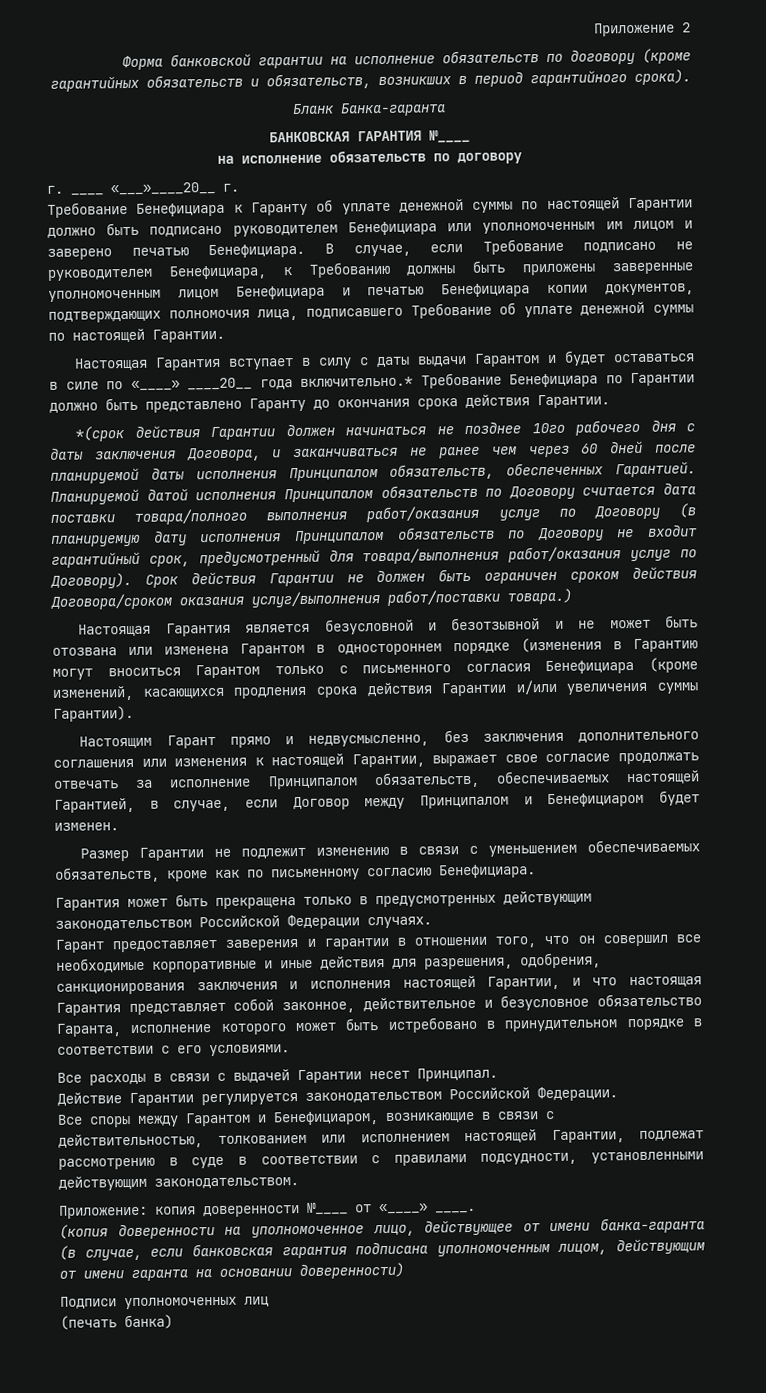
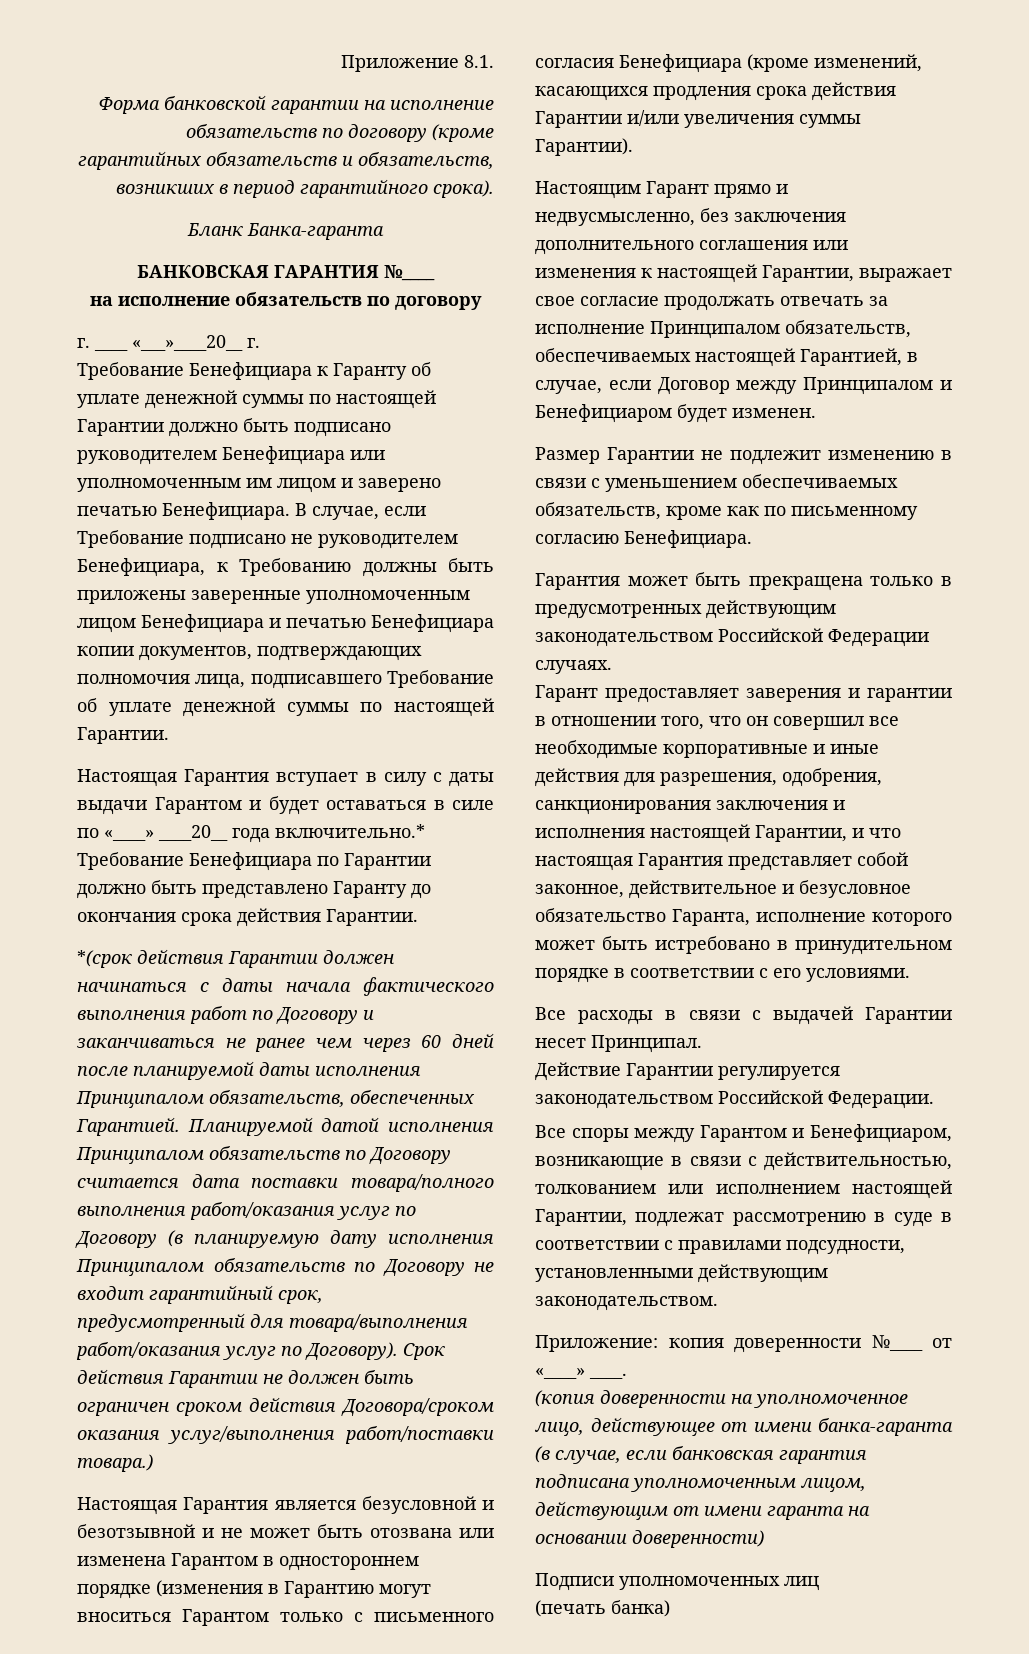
- Приложение 2
+ Приложение 8.1.
- *(срок действия Гарантии должен начинаться не позднее 10го рабочего дня с даты заключения Договора, и заканчиваться не ранее чем через 60 дней после планируемой даты исполнения Принципалом обязательств, обеспеченных Гарантией.
+ *(срок действия Гарантии должен начинаться с даты начала фактического выполнения работ по Договору и заканчиваться не ранее чем через 60 дней после планируемой даты исполнения Принципалом обязательств, обеспеченных Гарантией.

